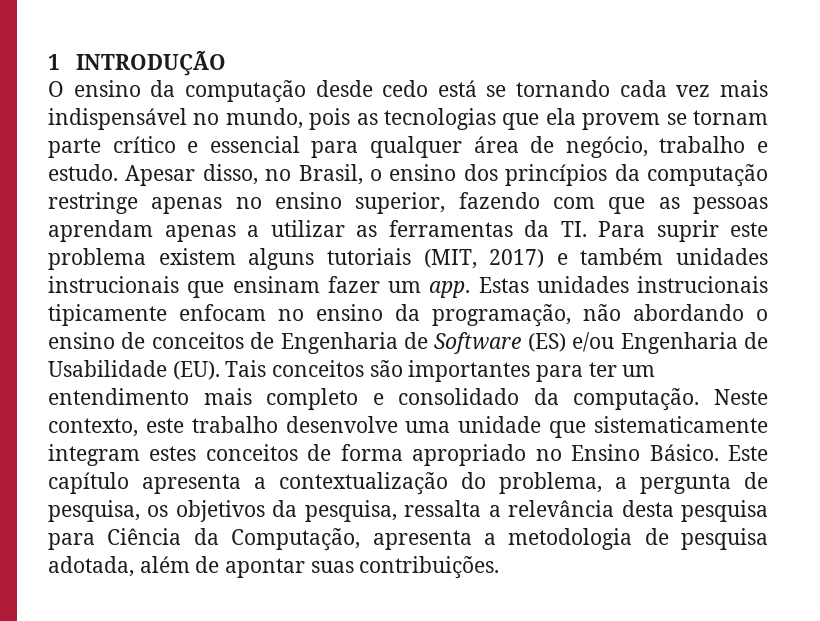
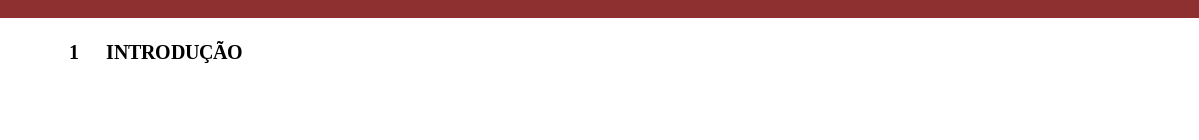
- O ensino da computação desde cedo está se tornando cada vez mais indispensável no mundo, pois as tecnologias que ela provem se tornam parte crítico e essencial para qualquer área de negócio, trabalho e estudo. Apesar disso, no Brasil, o ensino dos princípios da computação restringe apenas no ensino superior, fazendo com que as pessoas aprendam apenas a utilizar as ferramentas da TI. Para suprir este problema existem alguns tutoriais (MIT, 2017) e também unidades instrucionais que ensinam fazer um app. Estas unidades instrucionais tipicamente enfocam no ensino da programação, não abordando o ensino de conceitos de Engenharia de Software (ES) e/ou Engenharia de Usabilidade (EU). Tais conceitos são importantes para ter um entendimento mais completo e consolidado da computação. Neste contexto, este trabalho desenvolve uma unidade que sistematicamente integram estes conceitos de forma apropriado no Ensino Básico. Este capítulo apresenta a contextualização do problema, a pergunta de pesquisa, os objetivos da pesquisa, ressalta a relevância desta pesquisa para Ciência da Computação, apresenta a metodologia de pesquisa adotada, além de apontar suas contribuições.

